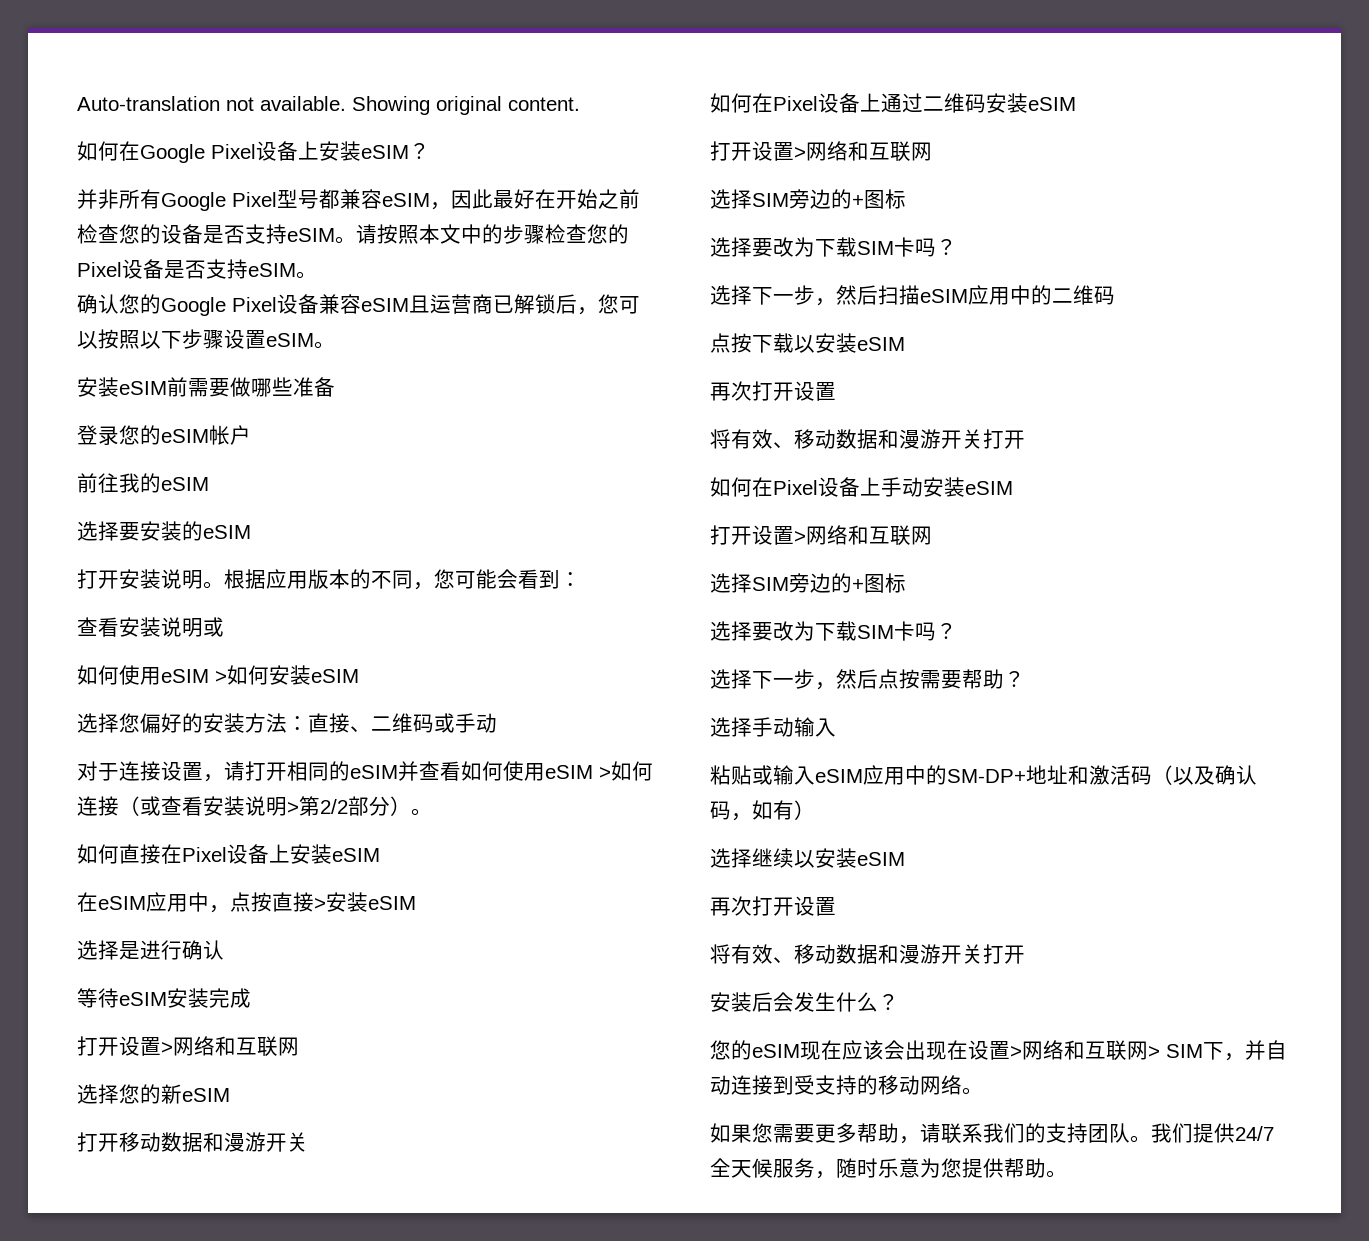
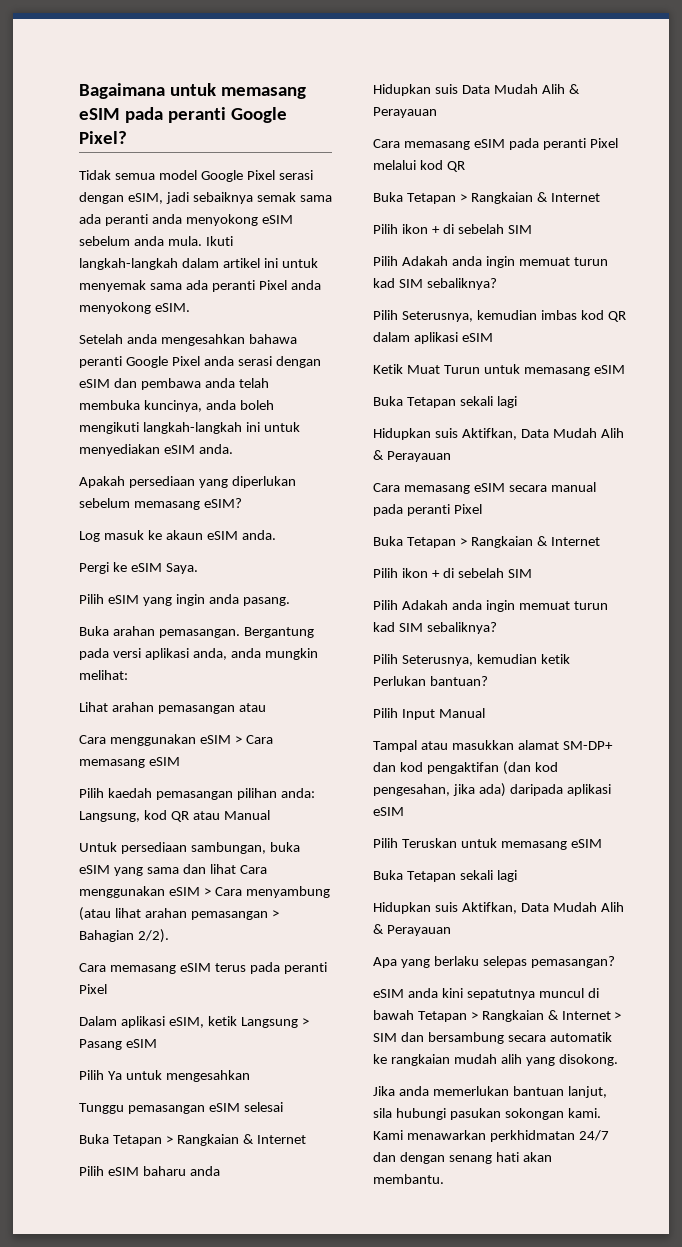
- Auto-translation not available. Showing original content.
- 如何在Google Pixel设备上安装eSIM？
- 并非所有Google Pixel型号都兼容eSIM，因此最好在开始之前检查您的设备是否支持eSIM。请按照本文中的步骤检查您的Pixel设备是否支持eSIM。
- 确认您的Google Pixel设备兼容eSIM且运营商已解锁后，您可以按照以下步骤设置eSIM。
- 安装eSIM前需要做哪些准备
- 登录您的eSIM帐户
- 前往我的eSIM
- 选择要安装的eSIM
- 打开安装说明。根据应用版本的不同，您可能会看到：
- 查看安装说明或
- 如何使用eSIM >如何安装eSIM
- 选择您偏好的安装方法：直接、二维码或手动
- 对于连接设置，请打开相同的eSIM并查看如何使用eSIM >如何连接（或查看安装说明>第2/2部分）。
- 如何直接在Pixel设备上安装eSIM
- 在eSIM应用中，点按直接>安装eSIM
- 选择是进行确认
- 等待eSIM安装完成
- 打开设置>网络和互联网
- 选择您的新eSIM
- 打开移动数据和漫游开关
- 如何在Pixel设备上通过二维码安装eSIM
- 打开设置>网络和互联网
- 选择SIM旁边的+图标
- 选择要改为下载SIM卡吗？
- 选择下一步，然后扫描eSIM应用中的二维码
- 点按下载以安装eSIM
- 再次打开设置
- 将有效、移动数据和漫游开关打开
- 如何在Pixel设备上手动安装eSIM
- 打开设置>网络和互联网
- 选择SIM旁边的+图标
- 选择要改为下载SIM卡吗？
- 选择下一步，然后点按需要帮助？
- 选择手动输入
- 粘贴或输入eSIM应用中的SM-DP+地址和激活码（以及确认码，如有）
- 选择继续以安装eSIM
- 再次打开设置
- 将有效、移动数据和漫游开关打开
- 安装后会发生什么？
- 您的eSIM现在应该会出现在设置>网络和互联网> SIM下，并自动连接到受支持的移动网络。
- 如果您需要更多帮助，请联系我们的支持团队。我们提供24/7全天候服务，随时乐意为您提供帮助。
+ Bagaimana untuk memasang eSIM pada peranti Google Pixel?
+ Tidak semua model Google Pixel serasi dengan eSIM, jadi sebaiknya semak sama ada peranti anda menyokong eSIM sebelum anda mula. Ikuti langkah-langkah dalam artikel ini untuk menyemak sama ada peranti Pixel anda menyokong eSIM.
+ Setelah anda mengesahkan bahawa peranti Google Pixel anda serasi dengan eSIM dan pembawa anda telah membuka kuncinya, anda boleh mengikuti langkah-langkah ini untuk menyediakan eSIM anda.
+ Apakah persediaan yang diperlukan sebelum memasang eSIM?
+ Log masuk ke akaun eSIM anda.
+ Pergi ke eSIM Saya.
+ Pilih eSIM yang ingin anda pasang.
+ Buka arahan pemasangan. Bergantung pada versi aplikasi anda, anda mungkin melihat:
+ Lihat arahan pemasangan atau
+ Cara menggunakan eSIM > Cara memasang eSIM
+ Pilih kaedah pemasangan pilihan anda: Langsung, kod QR atau Manual
+ Untuk persediaan sambungan, buka eSIM yang sama dan lihat Cara menggunakan eSIM > Cara menyambung (atau lihat arahan pemasangan > Bahagian 2/2).
+ Cara memasang eSIM terus pada peranti Pixel
+ Dalam aplikasi eSIM, ketik Langsung > Pasang eSIM
+ Pilih Ya untuk mengesahkan
+ Tunggu pemasangan eSIM selesai
+ Buka Tetapan > Rangkaian & Internet
+ Pilih eSIM baharu anda
+ Hidupkan suis Data Mudah Alih & Perayauan
+ Cara memasang eSIM pada peranti Pixel melalui kod QR
+ Buka Tetapan > Rangkaian & Internet
+ Pilih ikon + di sebelah SIM
+ Pilih Adakah anda ingin memuat turun kad SIM sebaliknya?
+ Pilih Seterusnya, kemudian imbas kod QR dalam aplikasi eSIM
+ Ketik Muat Turun untuk memasang eSIM
+ Buka Tetapan sekali lagi
+ Hidupkan suis Aktifkan, Data Mudah Alih & Perayauan
+ Cara memasang eSIM secara manual pada peranti Pixel
+ Buka Tetapan > Rangkaian & Internet
+ Pilih ikon + di sebelah SIM
+ Pilih Adakah anda ingin memuat turun kad SIM sebaliknya?
+ Pilih Seterusnya, kemudian ketik Perlukan bantuan?
+ Pilih Input Manual
+ Tampal atau masukkan alamat SM-DP+ dan kod pengaktifan (dan kod pengesahan, jika ada) daripada aplikasi eSIM
+ Pilih Teruskan untuk memasang eSIM
+ Buka Tetapan sekali lagi
+ Hidupkan suis Aktifkan, Data Mudah Alih & Perayauan
+ Apa yang berlaku selepas pemasangan?
+ eSIM anda kini sepatutnya muncul di bawah Tetapan > Rangkaian & Internet > SIM dan bersambung secara automatik ke rangkaian mudah alih yang disokong.
+ Jika anda memerlukan bantuan lanjut, sila hubungi pasukan sokongan kami. Kami menawarkan perkhidmatan 24/7 dan dengan senang hati akan membantu.

